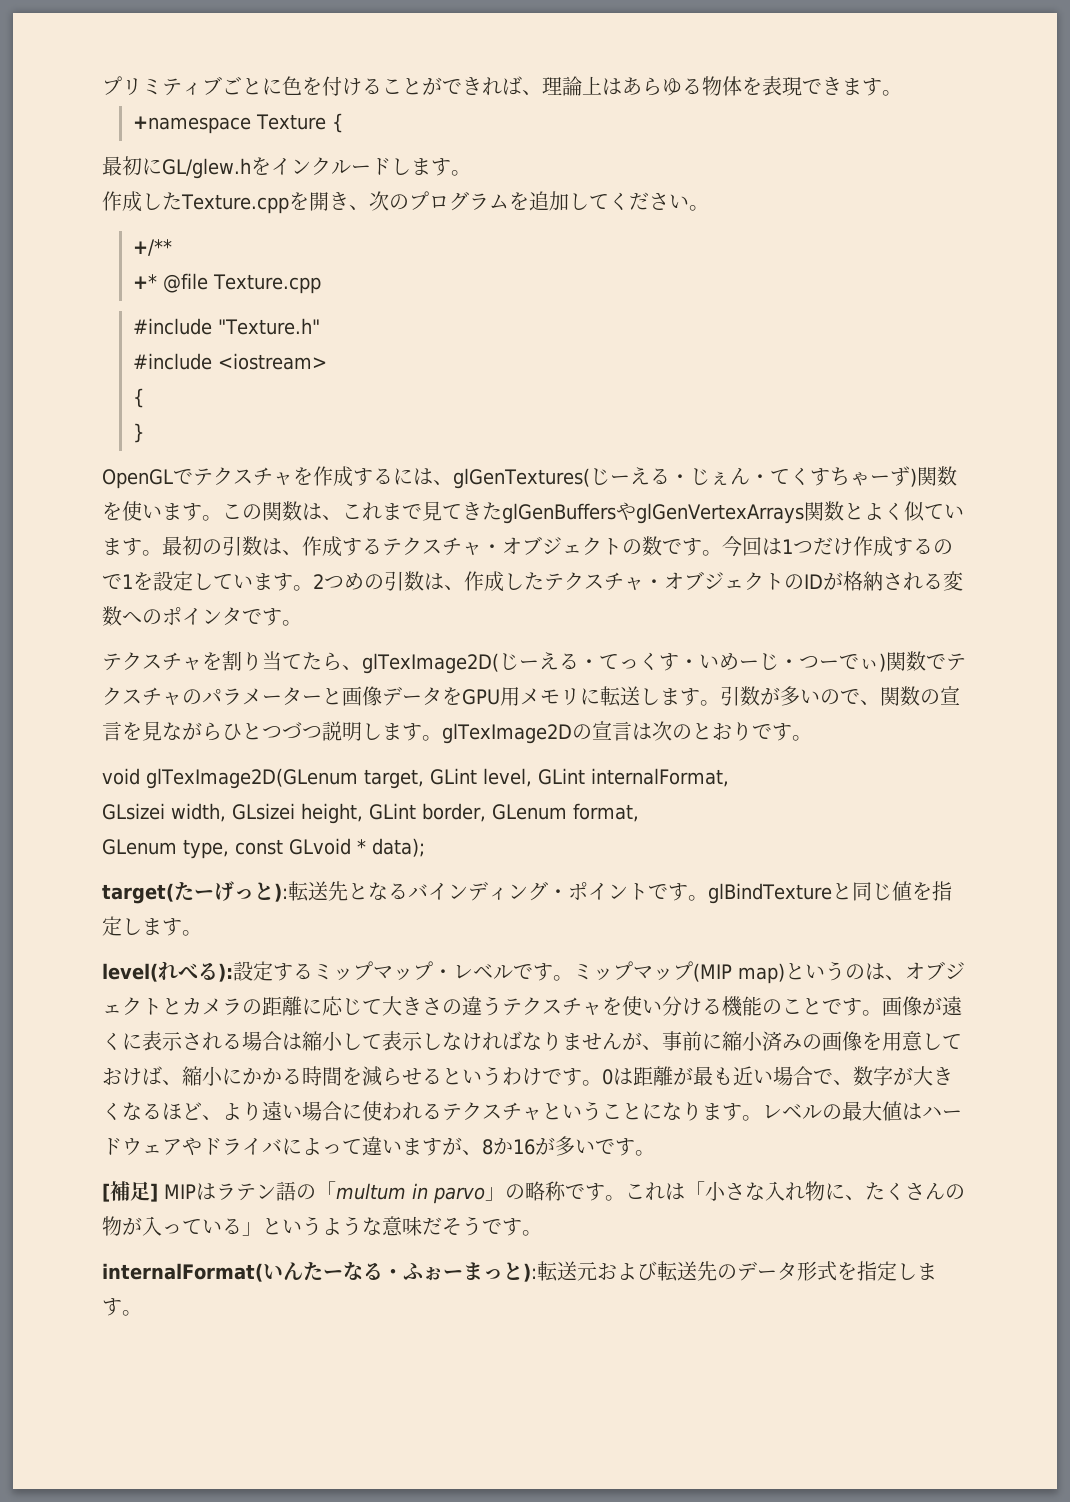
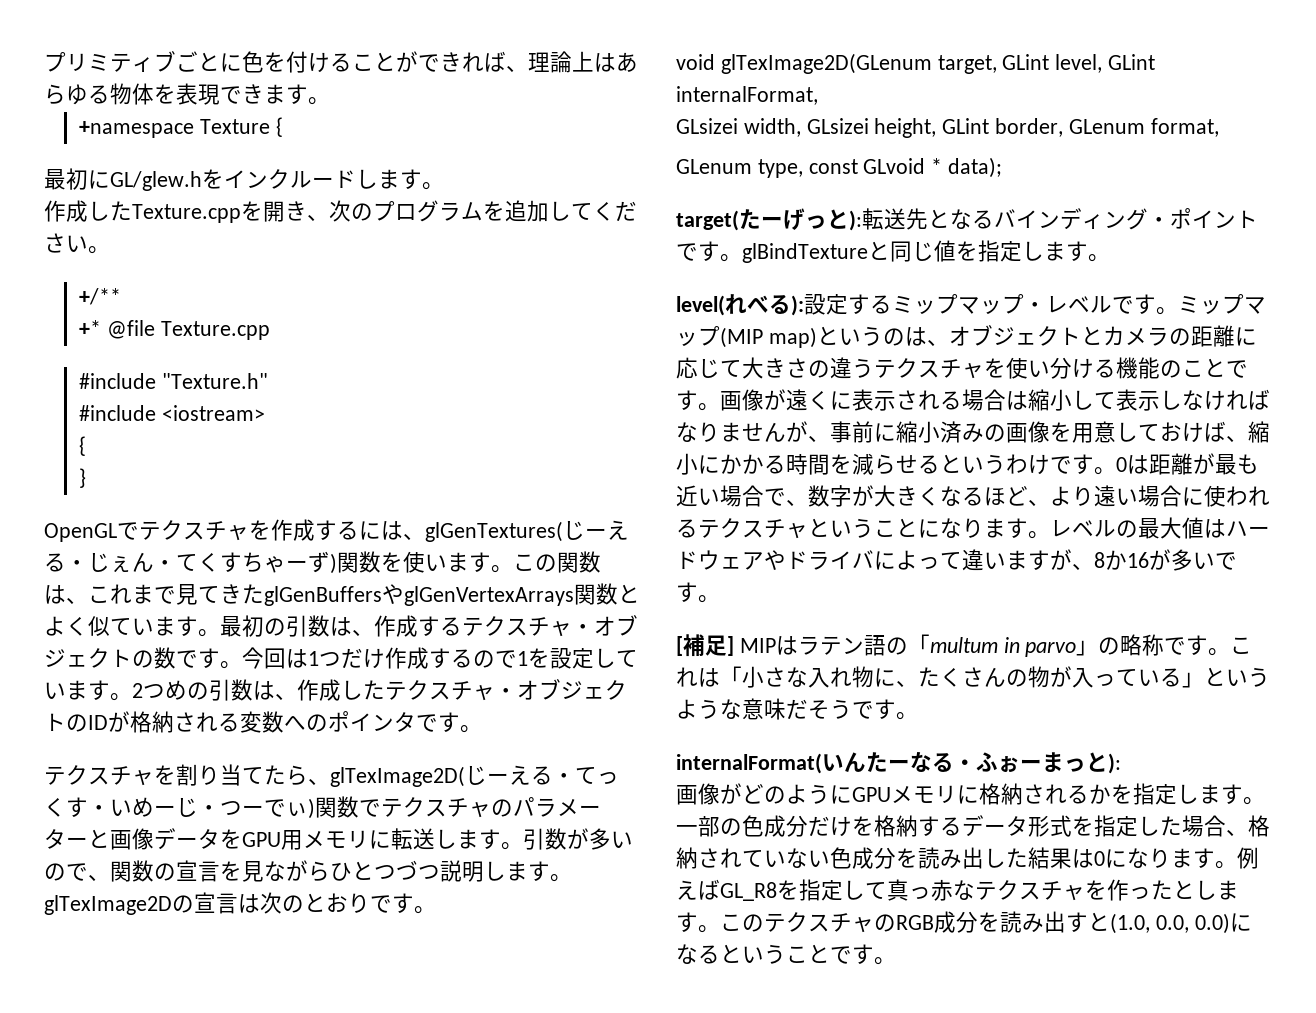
- internalFormat(いんたーなる・ふぉーまっと):転送元および転送先のデータ形式を指定します。
+ internalFormat(いんたーなる・ふぉーまっと):
+ 画像がどのようにGPUメモリに格納されるかを指定します。一部の色成分だけを格納するデータ形式を指定した場合、格納されていない色成分を読み出した結果は0になります。例えばGL_R8を指定して真っ赤なテクスチャを作ったとします。このテクスチャのRGB成分を読み出すと(1.0, 0.0, 0.0)になるということです。

